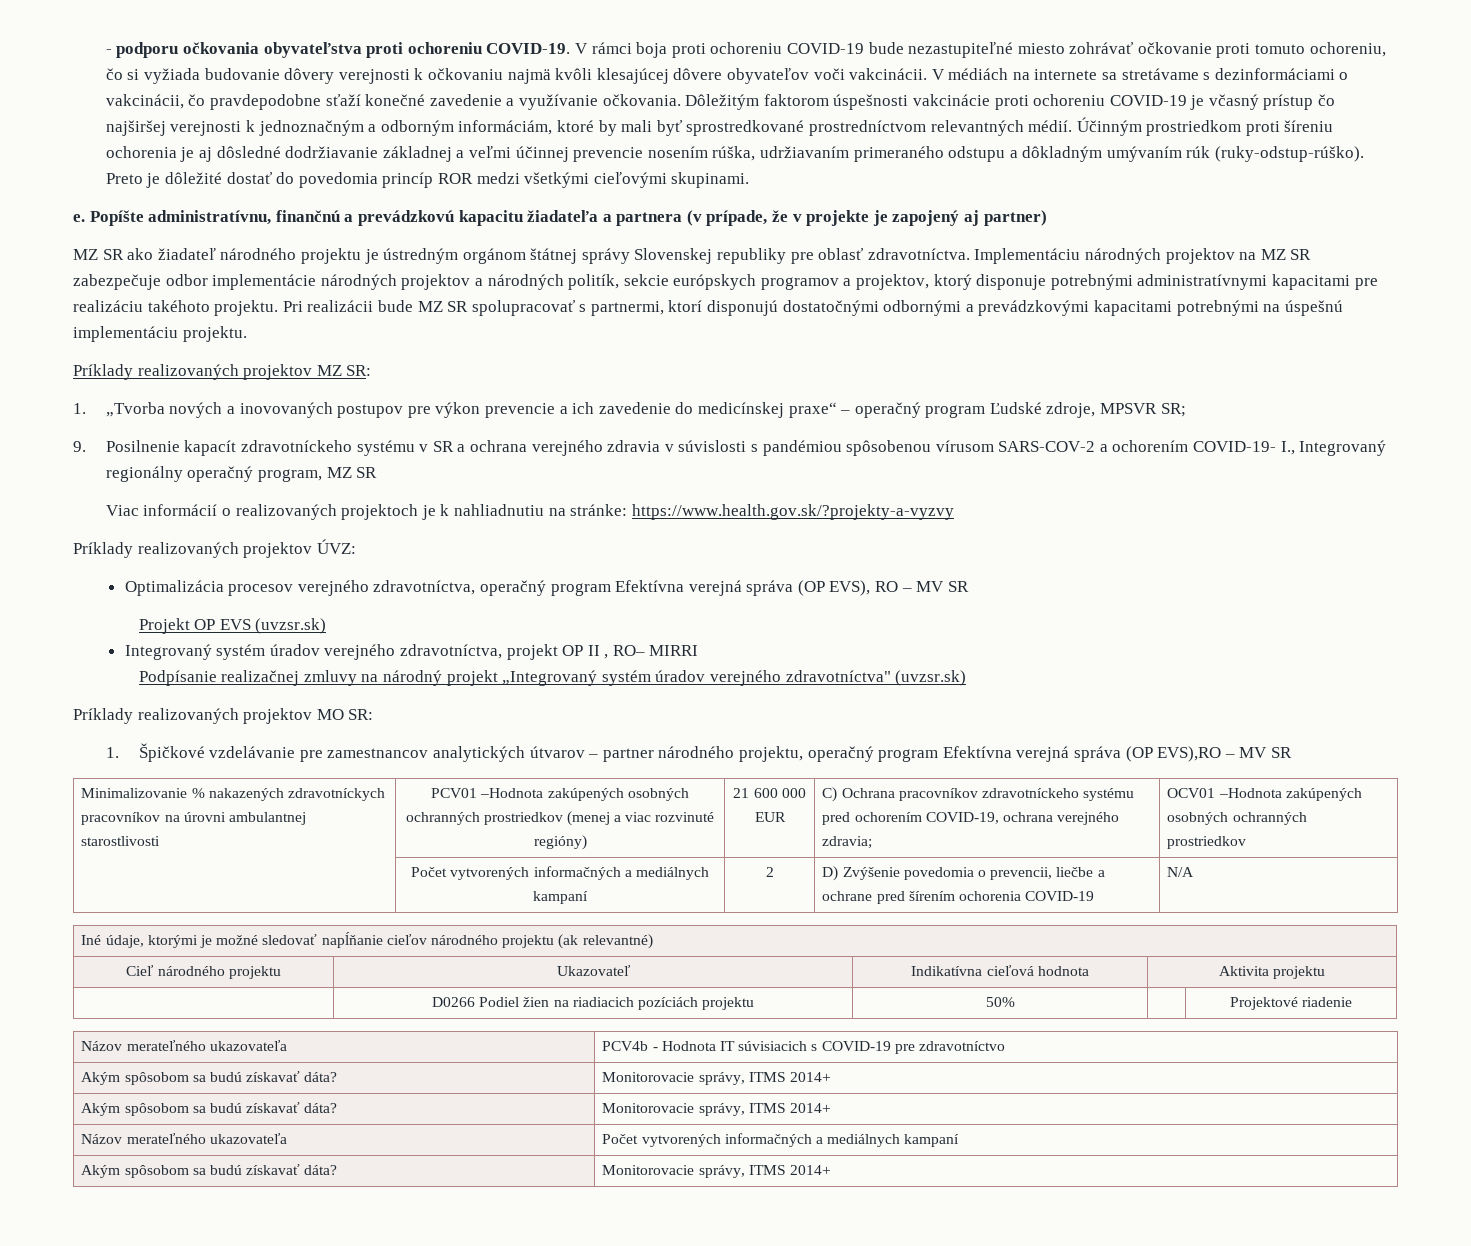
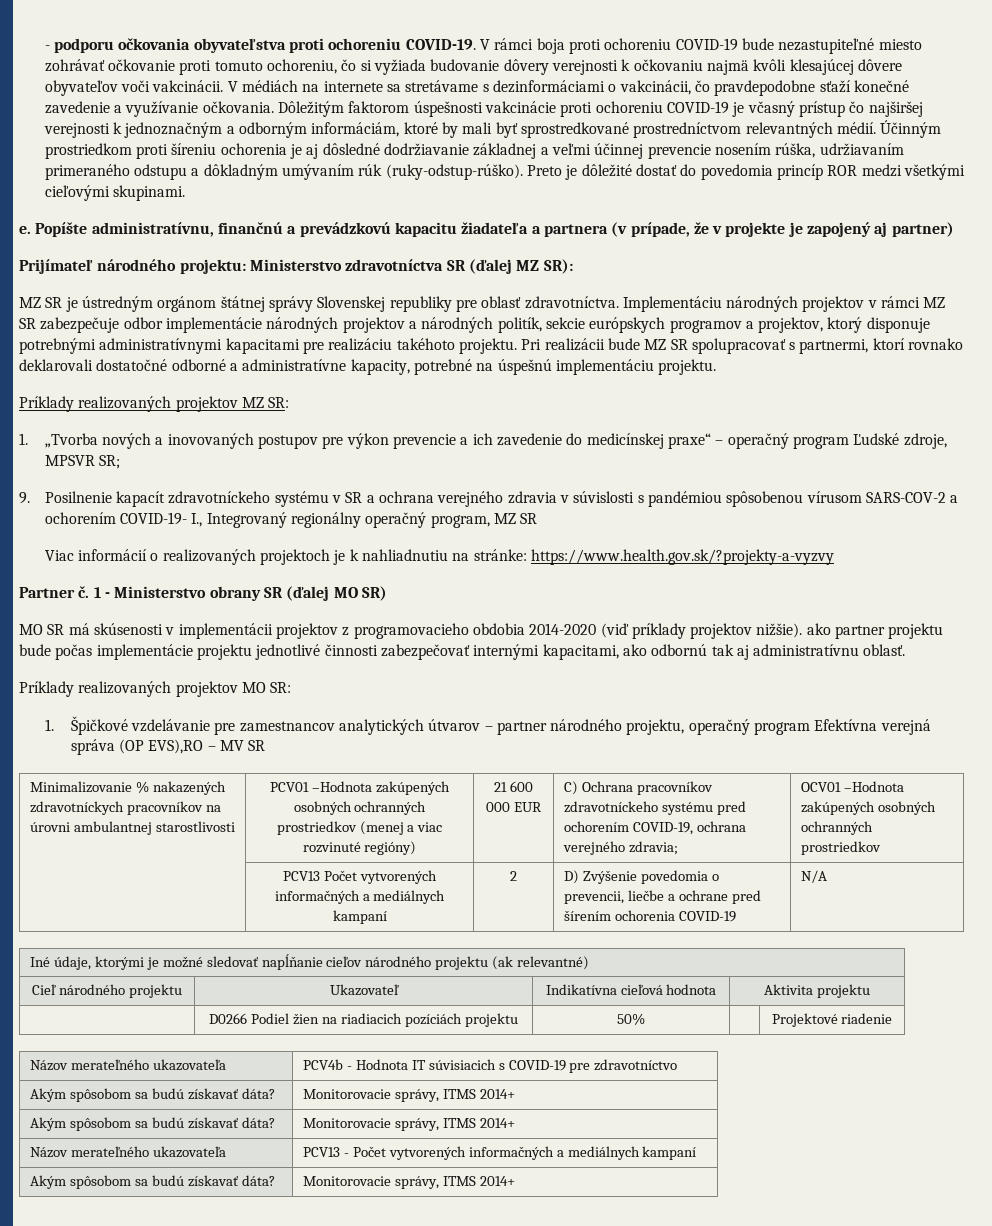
- MZ SR ako žiadateľ národného projektu je ústredným orgánom štátnej správy Slovenskej republiky pre oblasť zdravotníctva.
+ Prijímateľ národného projektu: Ministerstvo zdravotníctva SR (ďalej MZ SR):
+ MZ SR je ústredným orgánom štátnej správy Slovenskej republiky pre oblasť zdravotníctva.
- Implementáciu národných projektov na MZ SR zabezpečuje odbor implementácie národných projektov a národných politík, sekcie európskych programov a projektov, ktorý disponuje potrebnými administratívnymi kapacitami pre realizáciu takéhoto projektu.
+ Implementáciu národných projektov v rámci MZ SR zabezpečuje odbor implementácie národných projektov a národných politík, sekcie európskych programov a projektov, ktorý disponuje potrebnými administratívnymi kapacitami pre realizáciu takéhoto projektu.
- Pri realizácii bude MZ SR spolupracovať s partnermi, ktorí disponujú dostatočnými odbornými a prevádzkovými kapacitami potrebnými na úspešnú implementáciu projektu.
+ Pri realizácii bude MZ SR spolupracovať s partnermi, ktorí rovnako deklarovali dostatočné odborné a administratívne kapacity, potrebné na úspešnú implementáciu projektu.
- Príklady realizovaných projektov ÚVZ:
- Optimalizácia procesov verejného zdravotníctva, operačný program Efektívna verejná správa (OP EVS), RO – MV SR
- Projekt OP EVS (uvzsr.sk)
- Integrovaný systém úradov verejného zdravotníctva, projekt OP II , RO– MIRRI
- Podpísanie realizačnej zmluvy na národný projekt „Integrovaný systém úradov verejného zdravotníctva" (uvzsr.sk)
+ Partner č. 1 - Ministerstvo obrany SR (ďalej MO SR)
+ MO SR má skúsenosti v implementácii projektov z programovacieho obdobia 2014-2020 (viď príklady projektov nižšie). ako partner projektu bude počas implementácie projektu jednotlivé činnosti zabezpečovať internými kapacitami, ako odbornú tak aj administratívnu oblasť.
- | Počet vytvorených informačných a mediálnych kampaní | 2 | D) Zvýšenie povedomia o prevencii, liečbe a ochrane pred šírením ochorenia COVID-19 | N/A
+ | PCV13 Počet vytvorených informačných a mediálnych kampaní | 2 | D) Zvýšenie povedomia o prevencii, liečbe a ochrane pred šírením ochorenia COVID-19 | N/A
- Názov merateľného ukazovateľa | Počet vytvorených informačných a mediálnych kampaní
+ Názov merateľného ukazovateľa | PCV13 - Počet vytvorených informačných a mediálnych kampaní

